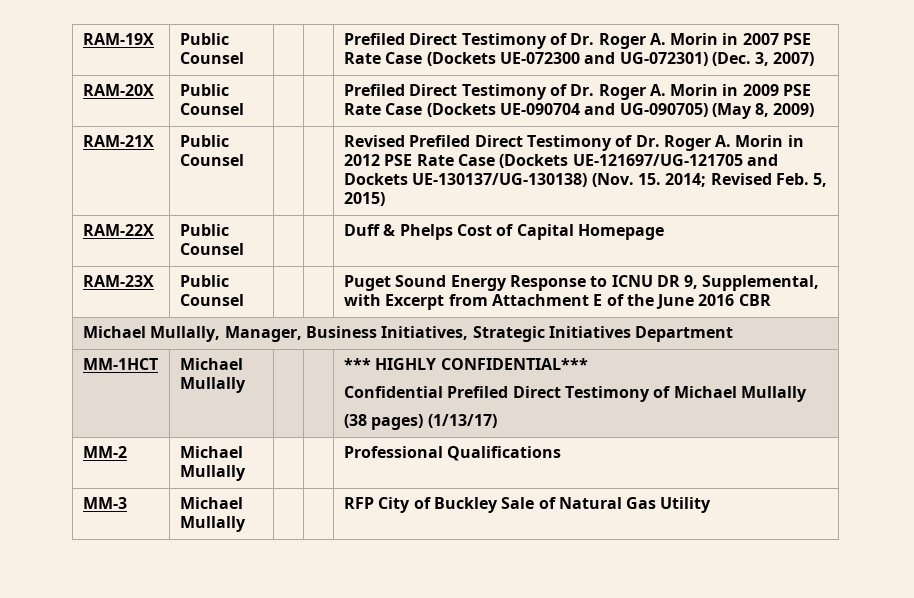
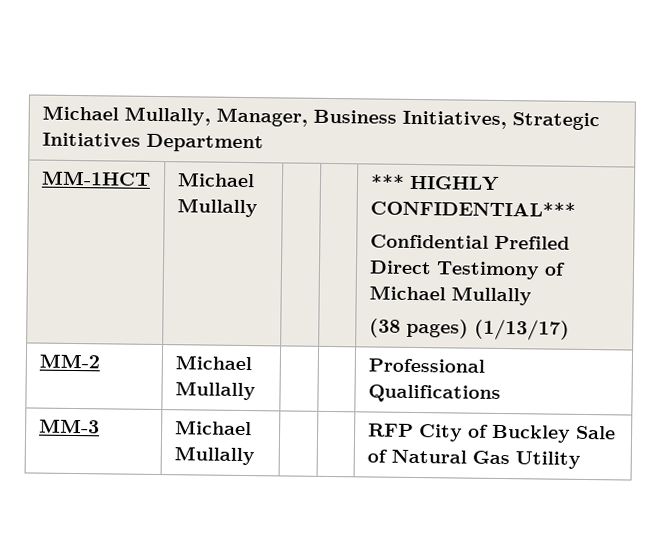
- RAM-19X | Public Counsel | | | Prefiled Direct Testimony of Dr. Roger A. Morin in 2007 PSE Rate Case (Dockets UE-072300 and UG-072301) (Dec. 3, 2007)
- RAM-20X | Public Counsel | | | Prefiled Direct Testimony of Dr. Roger A. Morin in 2009 PSE Rate Case (Dockets UE-090704 and UG-090705) (May 8, 2009)
- RAM-21X | Public Counsel | | | Revised Prefiled Direct Testimony of Dr. Roger A. Morin in 2012 PSE Rate Case (Dockets UE-121697/UG-121705 and Dockets UE-130137/UG-130138) (Nov. 15. 2014; Revised Feb. 5, 2015)
- RAM-22X | Public Counsel | | | Duff & Phelps Cost of Capital Homepage
- RAM-23X | Public Counsel | | | Puget Sound Energy Response to ICNU DR 9, Supplemental, with Excerpt from Attachment E of the June 2016 CBR

